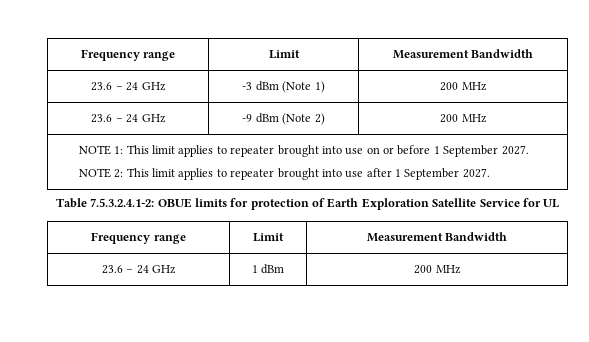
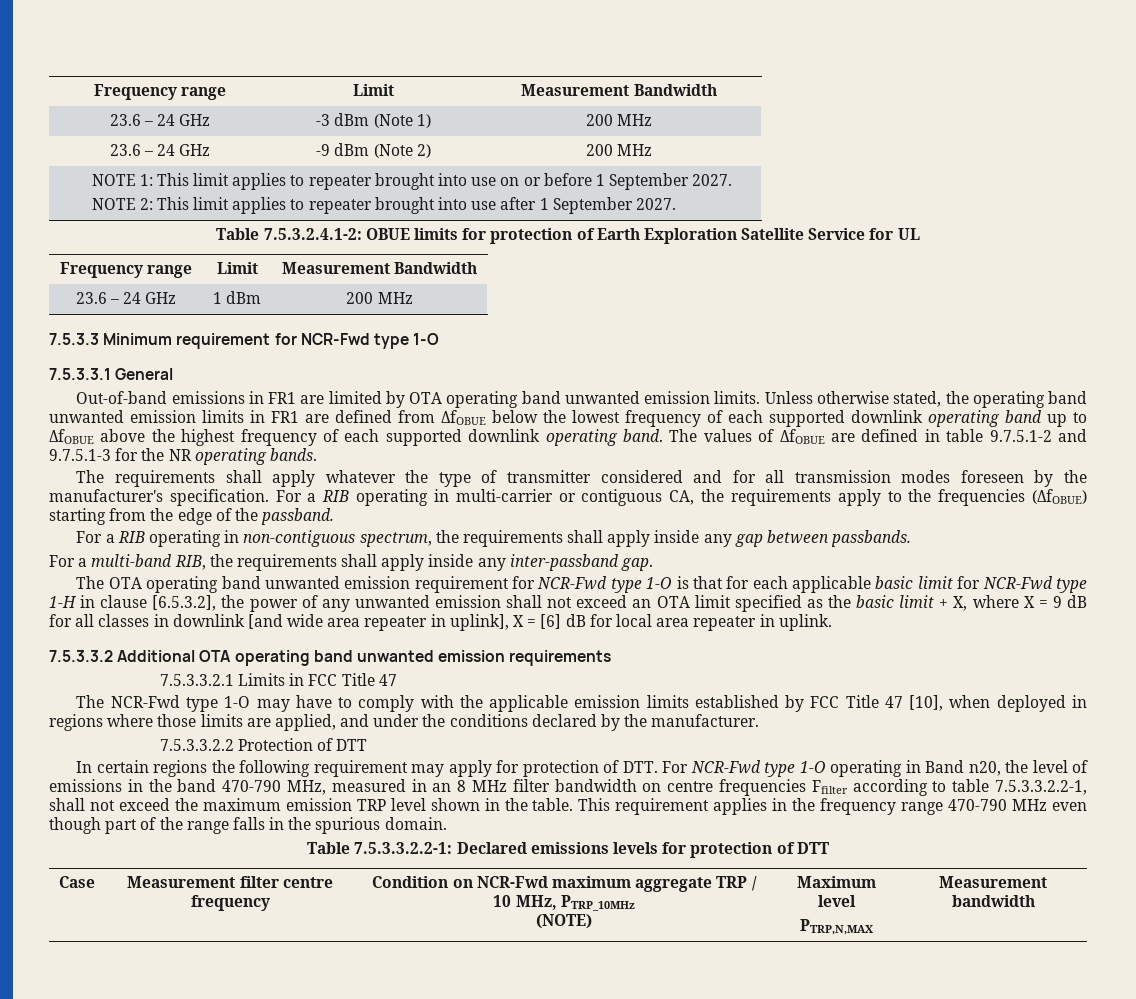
+ 7.5.3.3 Minimum requirement for NCR-Fwd type 1-O
+ 7.5.3.3.1 General
+ Out-of-band emissions in FR1 are limited by OTA operating band unwanted emission limits. Unless otherwise stated, the operating band unwanted emission limits in FR1 are defined from ΔfOBUE below the lowest frequency of each supported downlink operating band up to ΔfOBUE above the highest frequency of each supported downlink operating band. The values of ΔfOBUE are defined in table 9.7.5.1-2 and 9.7.5.1-3 for the NR operating bands.
+ The requirements shall apply whatever the type of transmitter considered and for all transmission modes foreseen by the manufacturer's specification. For a RIB operating in multi-carrier or contiguous CA, the requirements apply to the frequencies (ΔfOBUE) starting from the edge of the passband.
+ For a RIB operating in non-contiguous spectrum, the requirements shall apply inside any gap between passbands.
+ For a multi-band RIB, the requirements shall apply inside any inter-passband gap.
+ The OTA operating band unwanted emission requirement for NCR-Fwd type 1-O is that for each applicable basic limit for NCR-Fwd type 1-H in clause [6.5.3.2], the power of any unwanted emission shall not exceed an OTA limit specified as the basic limit + X, where X = 9 dB for all classes in downlink [and wide area repeater in uplink], X = [6] dB for local area repeater in uplink.
+ 7.5.3.3.2 Additional OTA operating band unwanted emission requirements
+ 7.5.3.3.2.1 Limits in FCC Title 47
+ The NCR-Fwd type 1-O may have to comply with the applicable emission limits established by FCC Title 47 [10], when deployed in regions where those limits are applied, and under the conditions declared by the manufacturer.
+ 7.5.3.3.2.2 Protection of DTT
+ In certain regions the following requirement may apply for protection of DTT. For NCR-Fwd type 1-O operating in Band n20, the level of emissions in the band 470-790 MHz, measured in an 8 MHz filter bandwidth on centre frequencies Ffilter according to table 7.5.3.3.2.2-1, shall not exceed the maximum emission TRP level shown in the table. This requirement applies in the frequency range 470-790 MHz even though part of the range falls in the spurious domain.
+ Table 7.5.3.3.2.2-1: Declared emissions levels for protection of DTT
+ Case | Measurement filter centre frequency | Condition on NCR-Fwd maximum aggregate TRP / 10 MHz, PTRP_10MHz
+ (NOTE) | Maximum level
+ PTRP,N,MAX | Measurement bandwidth

